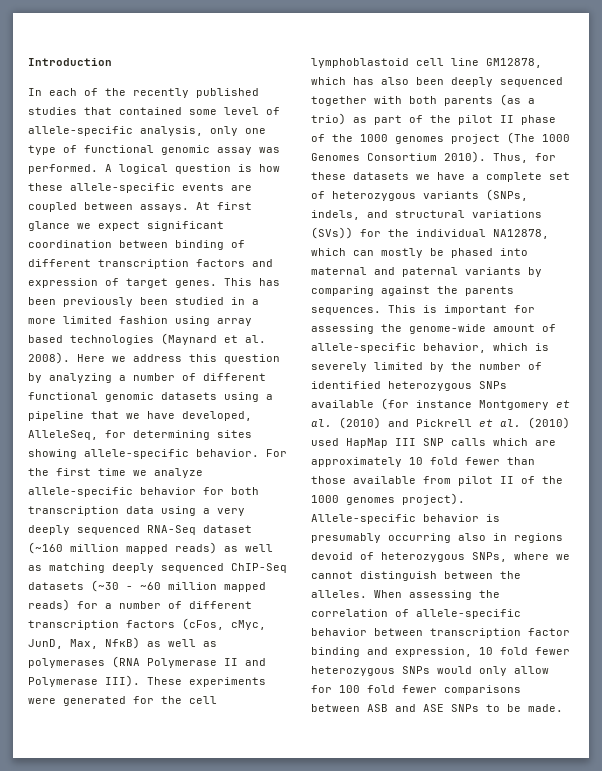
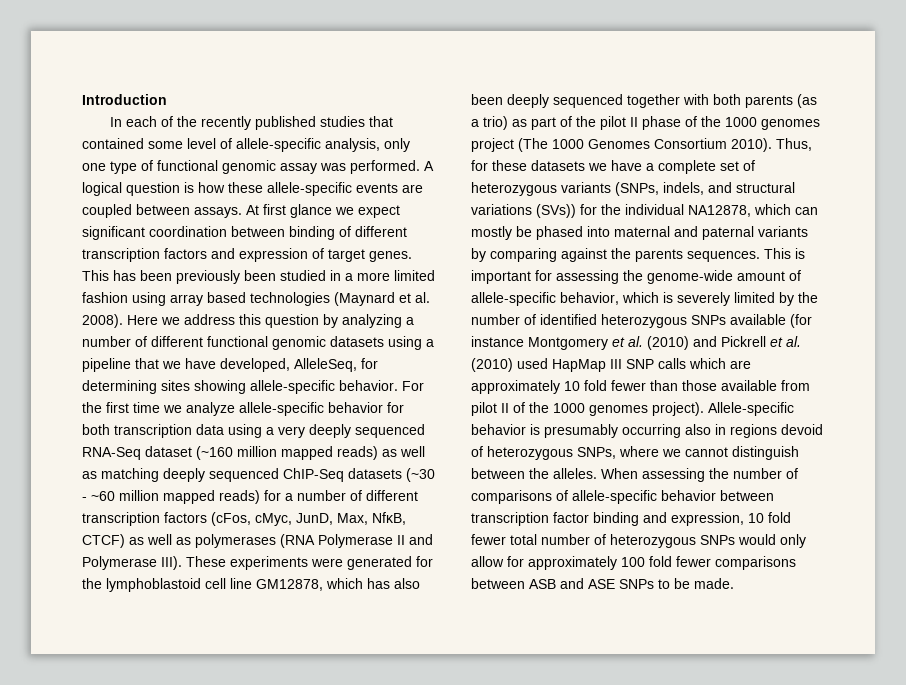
- For the first time we analyze allele-specific behavior for both transcription data using a very deeply sequenced RNA-Seq dataset (~160 million mapped reads) as well as matching deeply sequenced ChIP-Seq datasets (~30 - ~60 million mapped reads) for a number of different transcription factors (cFos, cMyc, JunD, Max, NfκB) as well as polymerases (RNA Polymerase II and Polymerase III).
+ For the first time we analyze allele-specific behavior for both transcription data using a very deeply sequenced RNA-Seq dataset (~160 million mapped reads) as well as matching deeply sequenced ChIP-Seq datasets (~30 - ~60 million mapped reads) for a number of different transcription factors (cFos, cMyc, JunD, Max, NfκB, CTCF) as well as polymerases (RNA Polymerase II and Polymerase III).
- These experiments were generated for the cell lymphoblastoid cell line GM12878, which has also been deeply sequenced together with both parents (as a trio) as part of the pilot II phase of the 1000 genomes project (The 1000 Genomes Consortium 2010).
+ These experiments were generated for the lymphoblastoid cell line GM12878, which has also been deeply sequenced together with both parents (as a trio) as part of the pilot II phase of the 1000 genomes project (The 1000 Genomes Consortium 2010).
- When assessing the correlation of allele-specific behavior between transcription factor binding and expression, 10 fold fewer heterozygous SNPs would only allow for 100 fold fewer comparisons between ASB and ASE SNPs to be made.
+ When assessing the number of comparisons of allele-specific behavior between transcription factor binding and expression, 10 fold fewer total number of heterozygous SNPs would only allow for approximately 100 fold fewer comparisons between ASB and ASE SNPs to be made.

